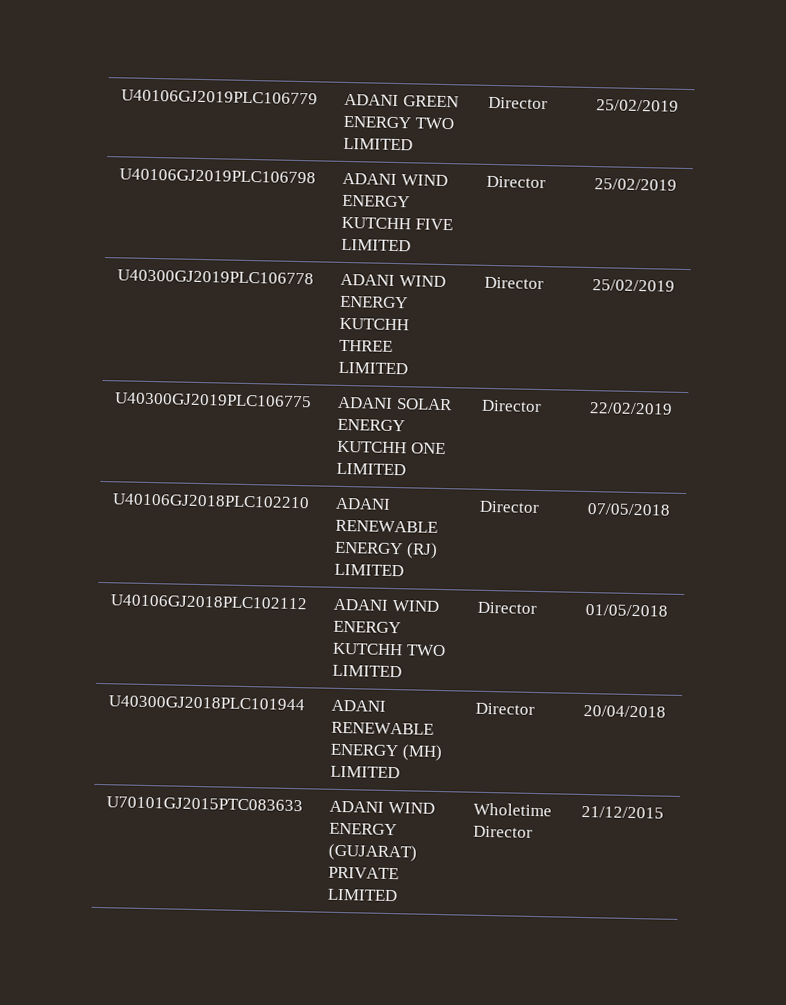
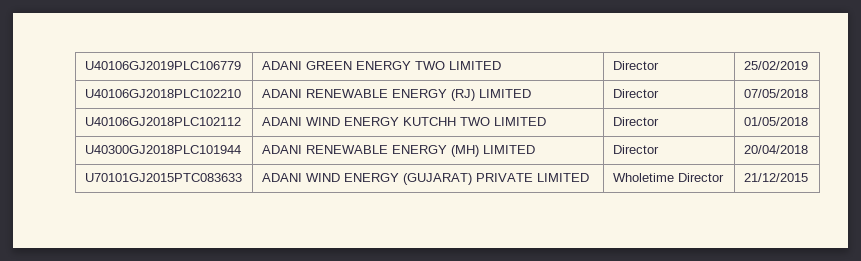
- U40106GJ2019PLC106798 | ADANI WIND ENERGY KUTCHH FIVE LIMITED | Director | 25/02/2019
- U40300GJ2019PLC106778 | ADANI WIND ENERGY KUTCHH THREE LIMITED | Director | 25/02/2019
- U40300GJ2019PLC106775 | ADANI SOLAR ENERGY KUTCHH ONE LIMITED | Director | 22/02/2019

